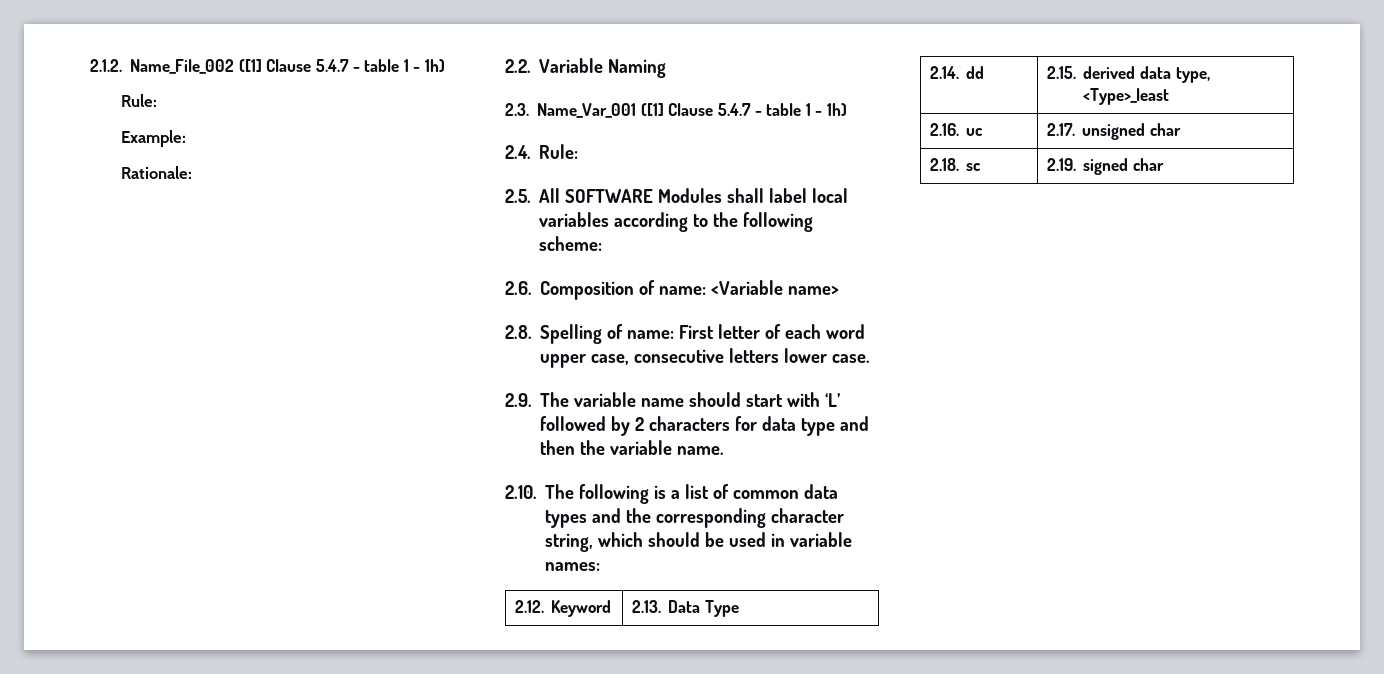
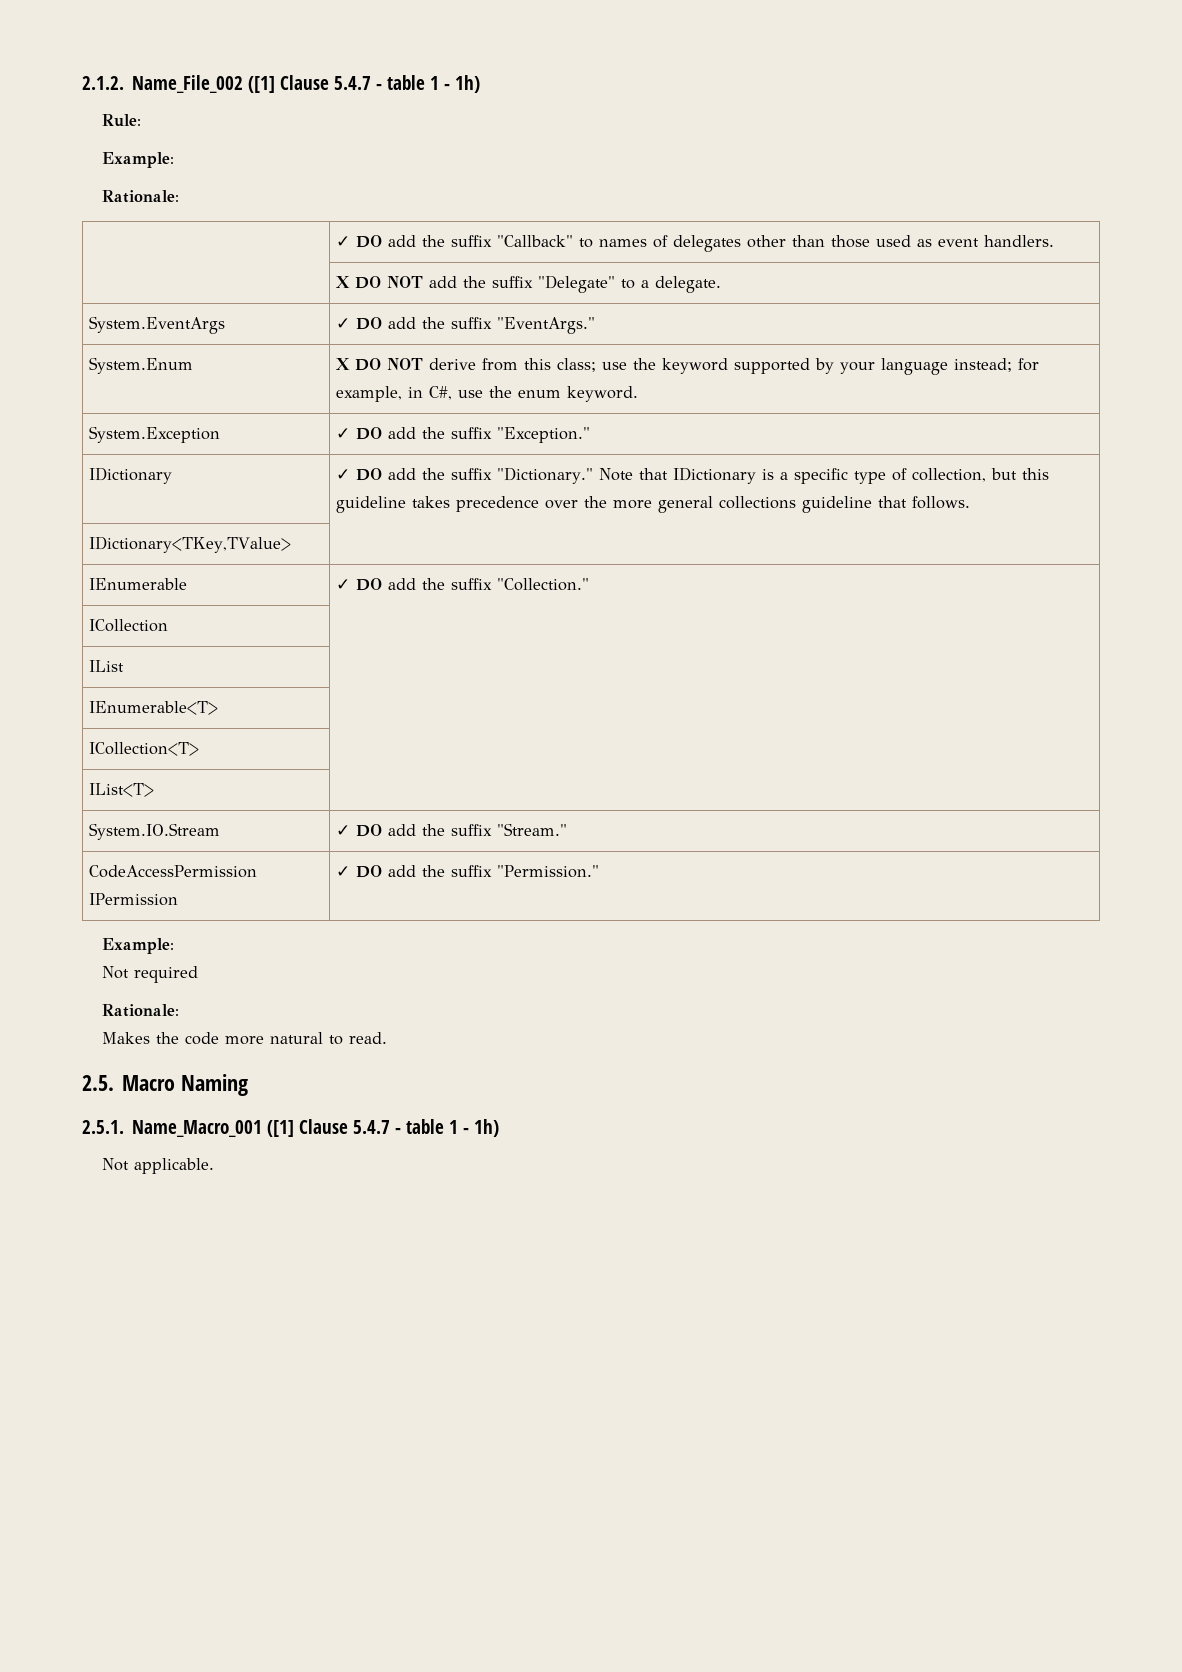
- 2.2. Variable Naming
+ | ✓ DO add the suffix "Callback" to names of delegates other than those used as event handlers.
+ | X DO NOT add the suffix "Delegate" to a delegate.
+ System.EventArgs | ✓ DO add the suffix "EventArgs."
+ System.Enum | X DO NOT derive from this class; use the keyword supported by your language instead; for example, in C#, use the enum keyword.
+ System.Exception | ✓ DO add the suffix "Exception."
+ IDictionary | ✓ DO add the suffix "Dictionary." Note that IDictionary is a specific type of collection, but this guideline takes precedence over the more general collections guideline that follows.
+ IDictionary<TKey,TValue> |
+ IEnumerable | ✓ DO add the suffix "Collection."
+ ICollection |
+ IList |
+ IEnumerable<T> |
+ ICollection<T> |
+ IList<T> |
+ System.IO.Stream | ✓ DO add the suffix "Stream."
+ CodeAccessPermission IPermission | ✓ DO add the suffix "Permission."
+ Example:
+ Not required
+ Rationale:
+ Makes the code more natural to read.
+ 2.5. Macro Naming
- 2.3. Name_Var_001 ([1] Clause 5.4.7 - table 1 - 1h)
- 2.4. Rule:
- 2.5. All SOFTWARE Modules shall label local variables according to the following scheme:
- 2.6. Composition of name: <Variable name>
- 2.8. Spelling of name: First letter of each word upper case, consecutive letters lower case.
- 2.9. The variable name should start with ‘L’ followed by 2 characters for data type and then the variable name.
- 2.10. The following is a list of common data types and the corresponding character string, which should be used in variable names:
- 2.12. Keyword | 2.13. Data Type
- 2.14. dd | 2.15. derived data type, <Type>_least
- 2.16. uc | 2.17. unsigned char
- 2.18. sc | 2.19. signed char
+ 2.5.1. Name_Macro_001 ([1] Clause 5.4.7 - table 1 - 1h)
+ Not applicable.

